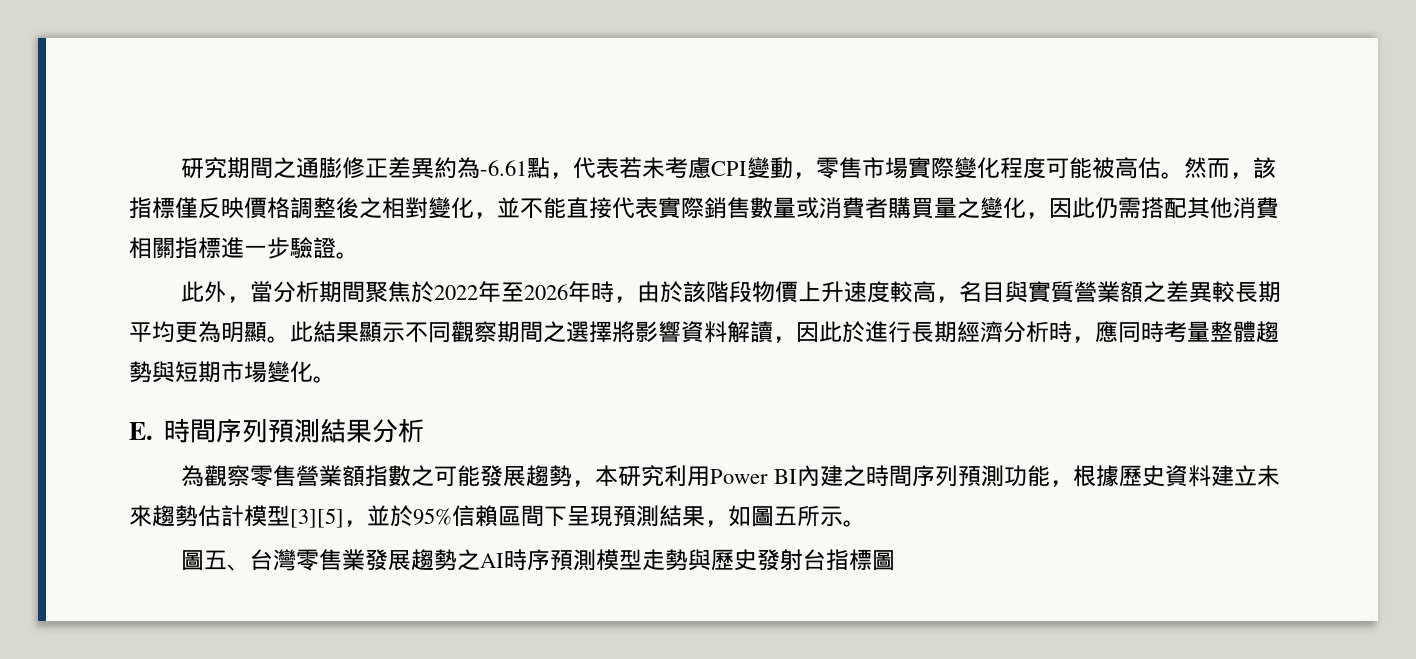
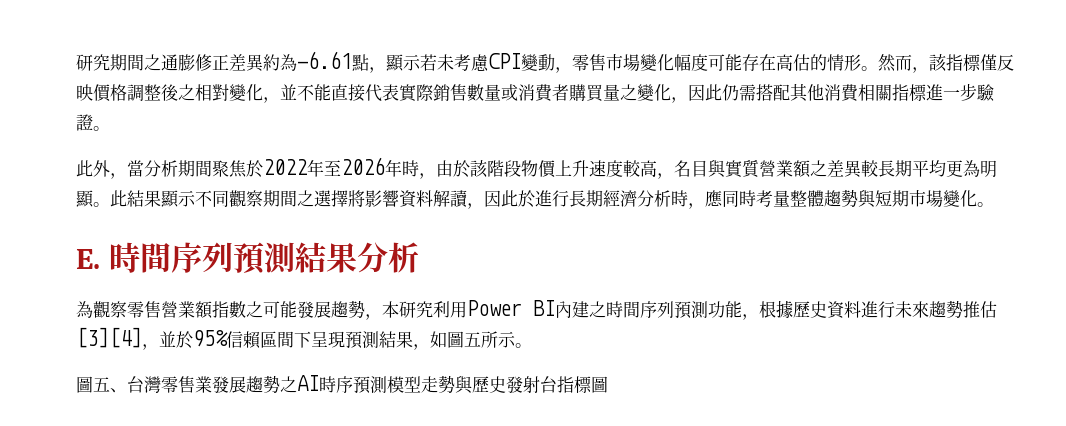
- 研究期間之通膨修正差異約為-6.61點，代表若未考慮CPI變動，零售市場實際變化程度可能被高估。
+ 研究期間之通膨修正差異約為-6.61點，顯示若未考慮CPI變動，零售市場變化幅度可能存在高估的情形。
- 為觀察零售營業額指數之可能發展趨勢，本研究利用Power BI內建之時間序列預測功能，根據歷史資料建立未來趨勢估計模型[3][5]，並於95%信賴區間下呈現預測結果，如圖五所示。
+ 為觀察零售營業額指數之可能發展趨勢，本研究利用Power BI內建之時間序列預測功能，根據歷史資料進行未來趨勢推估[3][4]，並於95%信賴區間下呈現預測結果，如圖五所示。

